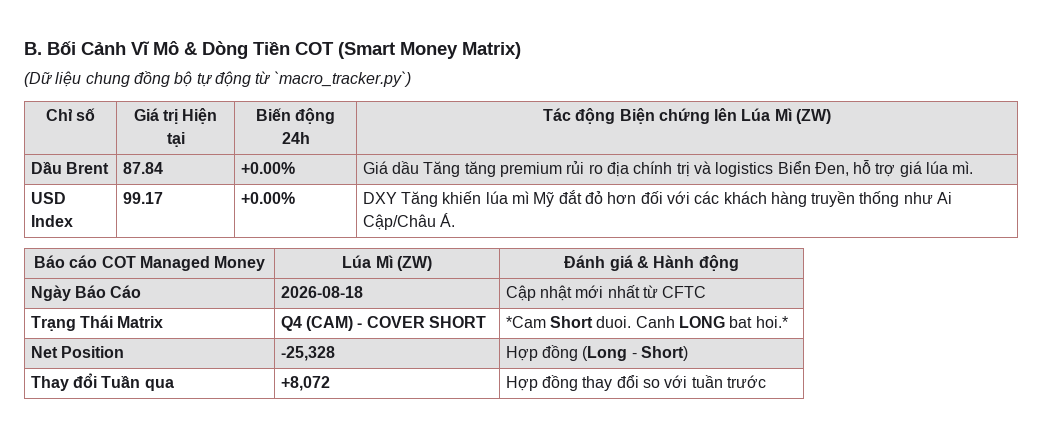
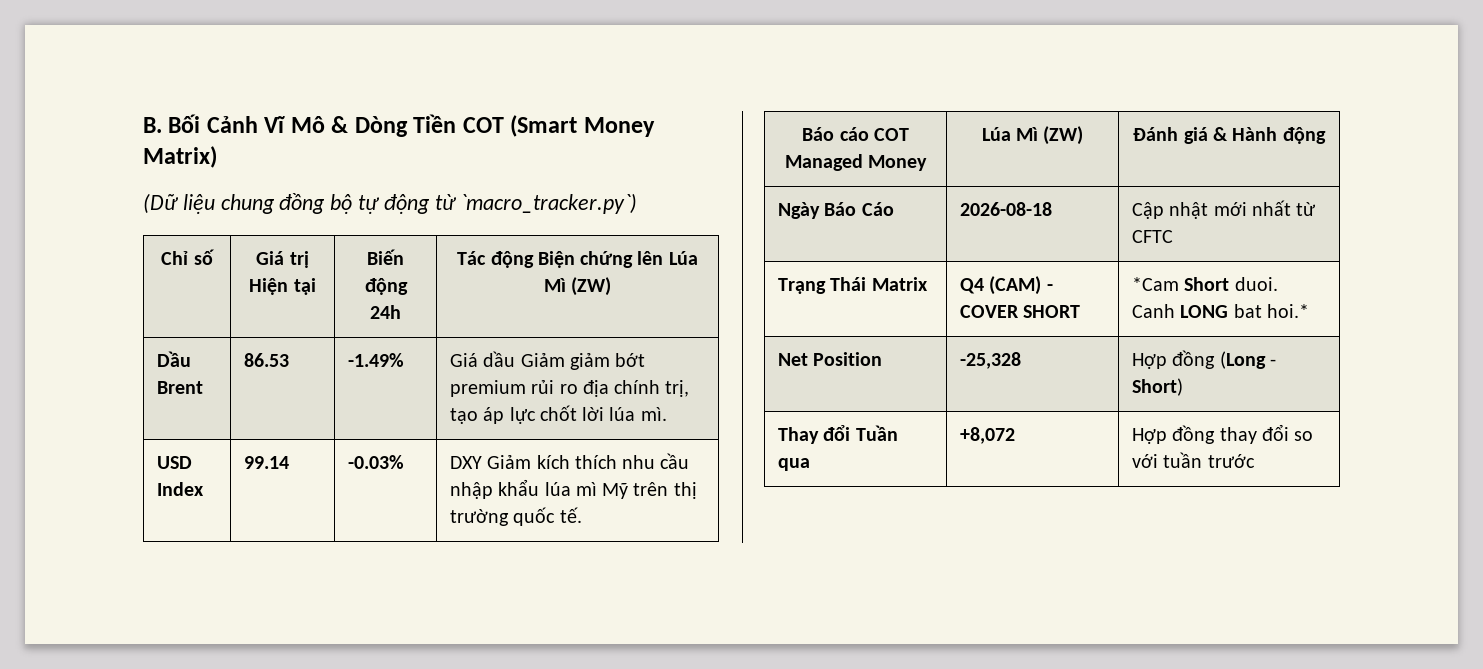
- Dầu Brent | 87.84 | +0.00% | Giá dầu Tăng tăng premium rủi ro địa chính trị và logistics Biển Đen, hỗ trợ giá lúa mì.
+ Dầu Brent | 86.53 | -1.49% | Giá dầu Giảm giảm bớt premium rủi ro địa chính trị, tạo áp lực chốt lời lúa mì.
- USD Index | 99.17 | +0.00% | DXY Tăng khiến lúa mì Mỹ đắt đỏ hơn đối với các khách hàng truyền thống như Ai Cập/Châu Á.
+ USD Index | 99.14 | -0.03% | DXY Giảm kích thích nhu cầu nhập khẩu lúa mì Mỹ trên thị trường quốc tế.

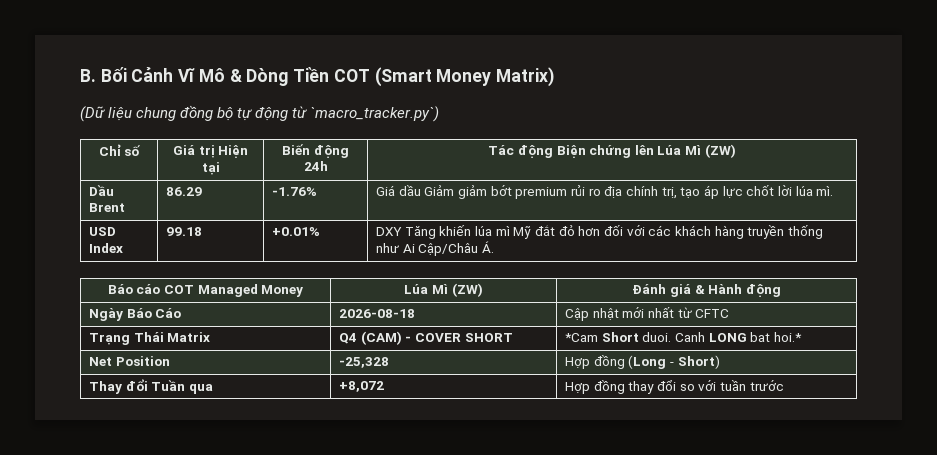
- Dầu Brent | 86.53 | -1.49% | Giá dầu Giảm giảm bớt premium rủi ro địa chính trị, tạo áp lực chốt lời lúa mì.
+ Dầu Brent | 86.29 | -1.76% | Giá dầu Giảm giảm bớt premium rủi ro địa chính trị, tạo áp lực chốt lời lúa mì.
- USD Index | 99.14 | -0.03% | DXY Giảm kích thích nhu cầu nhập khẩu lúa mì Mỹ trên thị trường quốc tế.
+ USD Index | 99.18 | +0.01% | DXY Tăng khiến lúa mì Mỹ đắt đỏ hơn đối với các khách hàng truyền thống như Ai Cập/Châu Á.

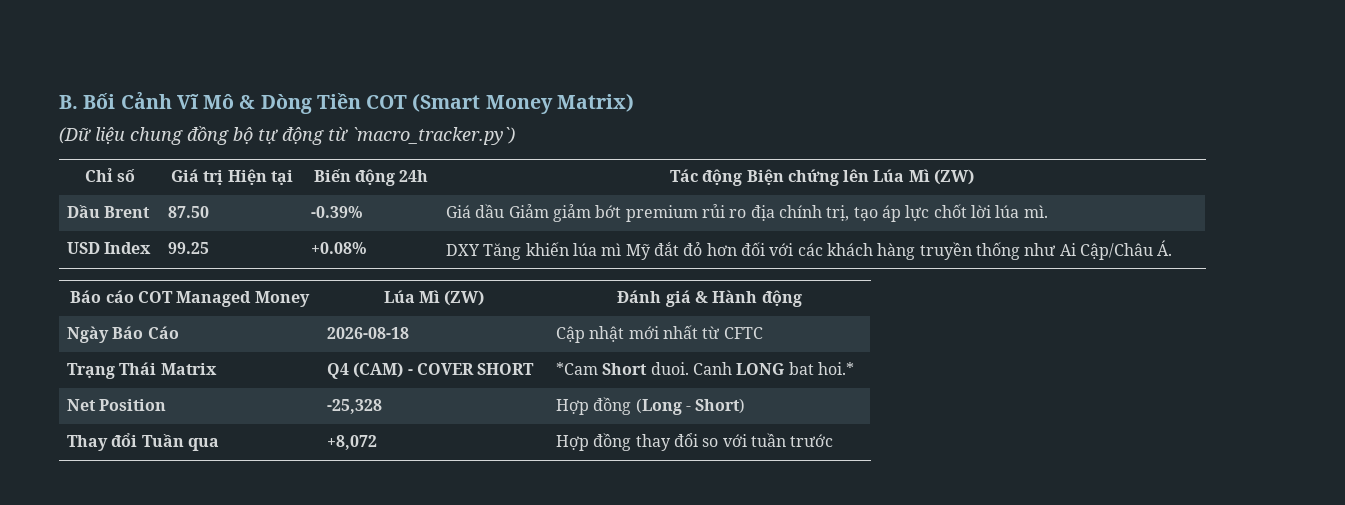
- Dầu Brent | 86.29 | -1.76% | Giá dầu Giảm giảm bớt premium rủi ro địa chính trị, tạo áp lực chốt lời lúa mì.
+ Dầu Brent | 87.50 | -0.39% | Giá dầu Giảm giảm bớt premium rủi ro địa chính trị, tạo áp lực chốt lời lúa mì.
- USD Index | 99.18 | +0.01% | DXY Tăng khiến lúa mì Mỹ đắt đỏ hơn đối với các khách hàng truyền thống như Ai Cập/Châu Á.
+ USD Index | 99.25 | +0.08% | DXY Tăng khiến lúa mì Mỹ đắt đỏ hơn đối với các khách hàng truyền thống như Ai Cập/Châu Á.

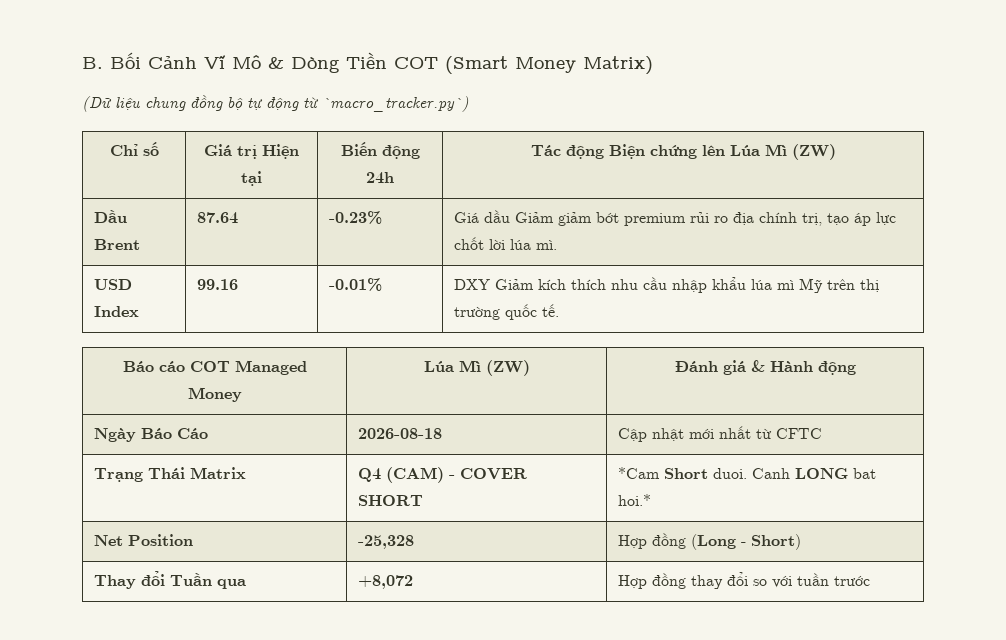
- Dầu Brent | 87.50 | -0.39% | Giá dầu Giảm giảm bớt premium rủi ro địa chính trị, tạo áp lực chốt lời lúa mì.
+ Dầu Brent | 87.64 | -0.23% | Giá dầu Giảm giảm bớt premium rủi ro địa chính trị, tạo áp lực chốt lời lúa mì.
- USD Index | 99.25 | +0.08% | DXY Tăng khiến lúa mì Mỹ đắt đỏ hơn đối với các khách hàng truyền thống như Ai Cập/Châu Á.
+ USD Index | 99.16 | -0.01% | DXY Giảm kích thích nhu cầu nhập khẩu lúa mì Mỹ trên thị trường quốc tế.

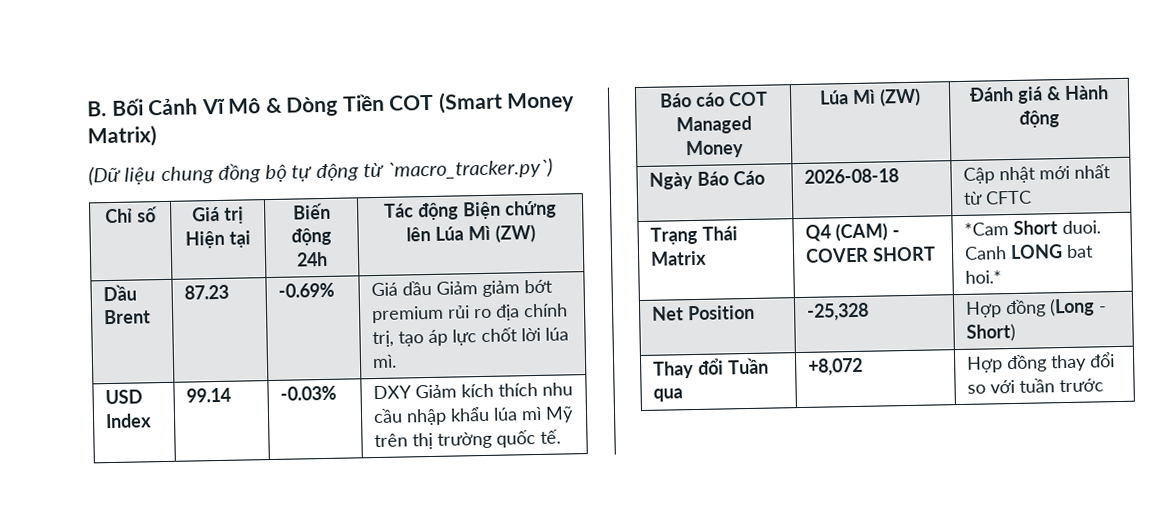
- Dầu Brent | 87.64 | -0.23% | Giá dầu Giảm giảm bớt premium rủi ro địa chính trị, tạo áp lực chốt lời lúa mì.
+ Dầu Brent | 87.23 | -0.69% | Giá dầu Giảm giảm bớt premium rủi ro địa chính trị, tạo áp lực chốt lời lúa mì.
- USD Index | 99.16 | -0.01% | DXY Giảm kích thích nhu cầu nhập khẩu lúa mì Mỹ trên thị trường quốc tế.
+ USD Index | 99.14 | -0.03% | DXY Giảm kích thích nhu cầu nhập khẩu lúa mì Mỹ trên thị trường quốc tế.

